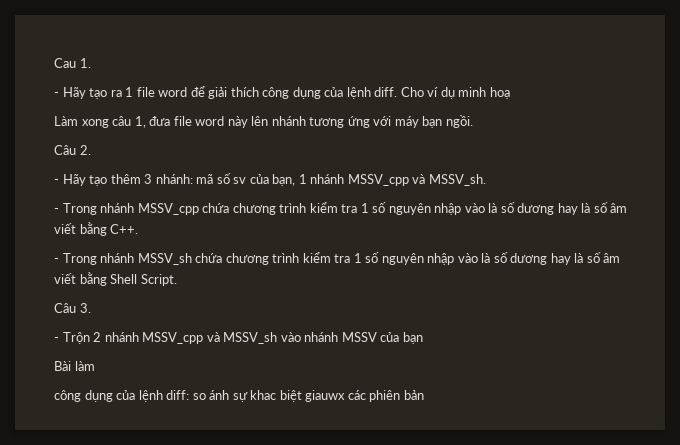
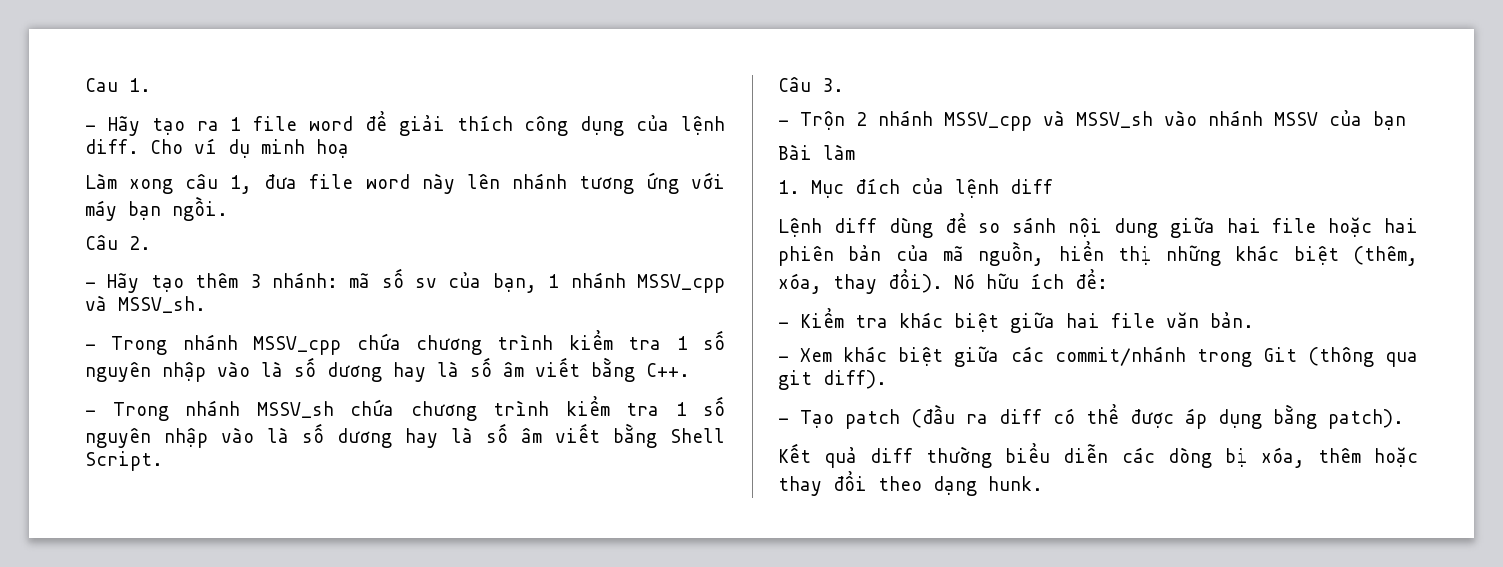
- công dụng của lệnh diff: so ánh sự khac biệt giauwx các phiên bản
+ 1. Mục đích của lệnh diff
+ Lệnh diff dùng để so sánh nội dung giữa hai file hoặc hai phiên bản của mã nguồn, hiển thị những khác biệt (thêm, xóa, thay đổi). Nó hữu ích để:
+ - Kiểm tra khác biệt giữa hai file văn bản.
+ - Xem khác biệt giữa các commit/nhánh trong Git (thông qua git diff).
+ - Tạo patch (đầu ra diff có thể được áp dụng bằng patch).
+ Kết quả diff thường biểu diễn các dòng bị xóa, thêm hoặc thay đổi theo dạng hunk.

